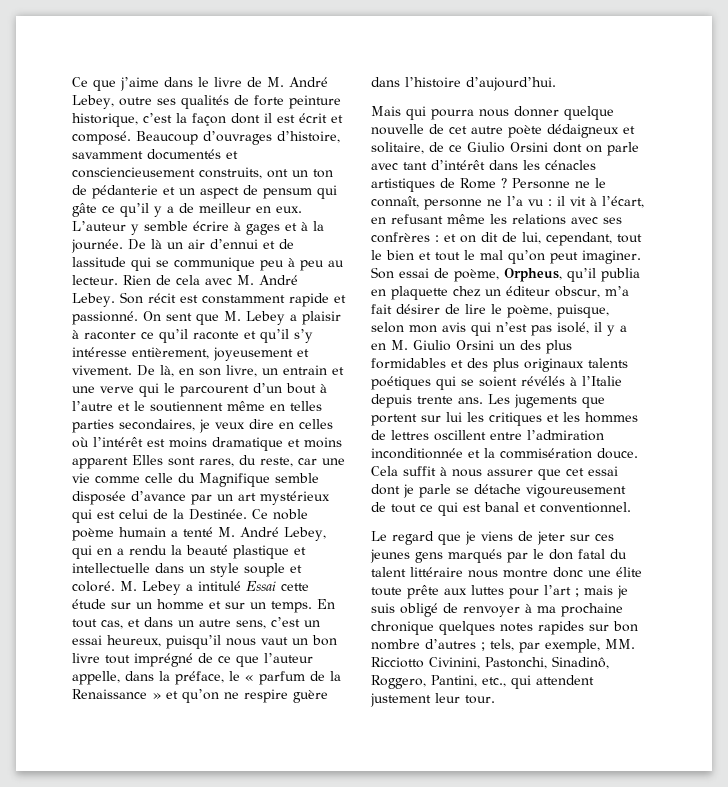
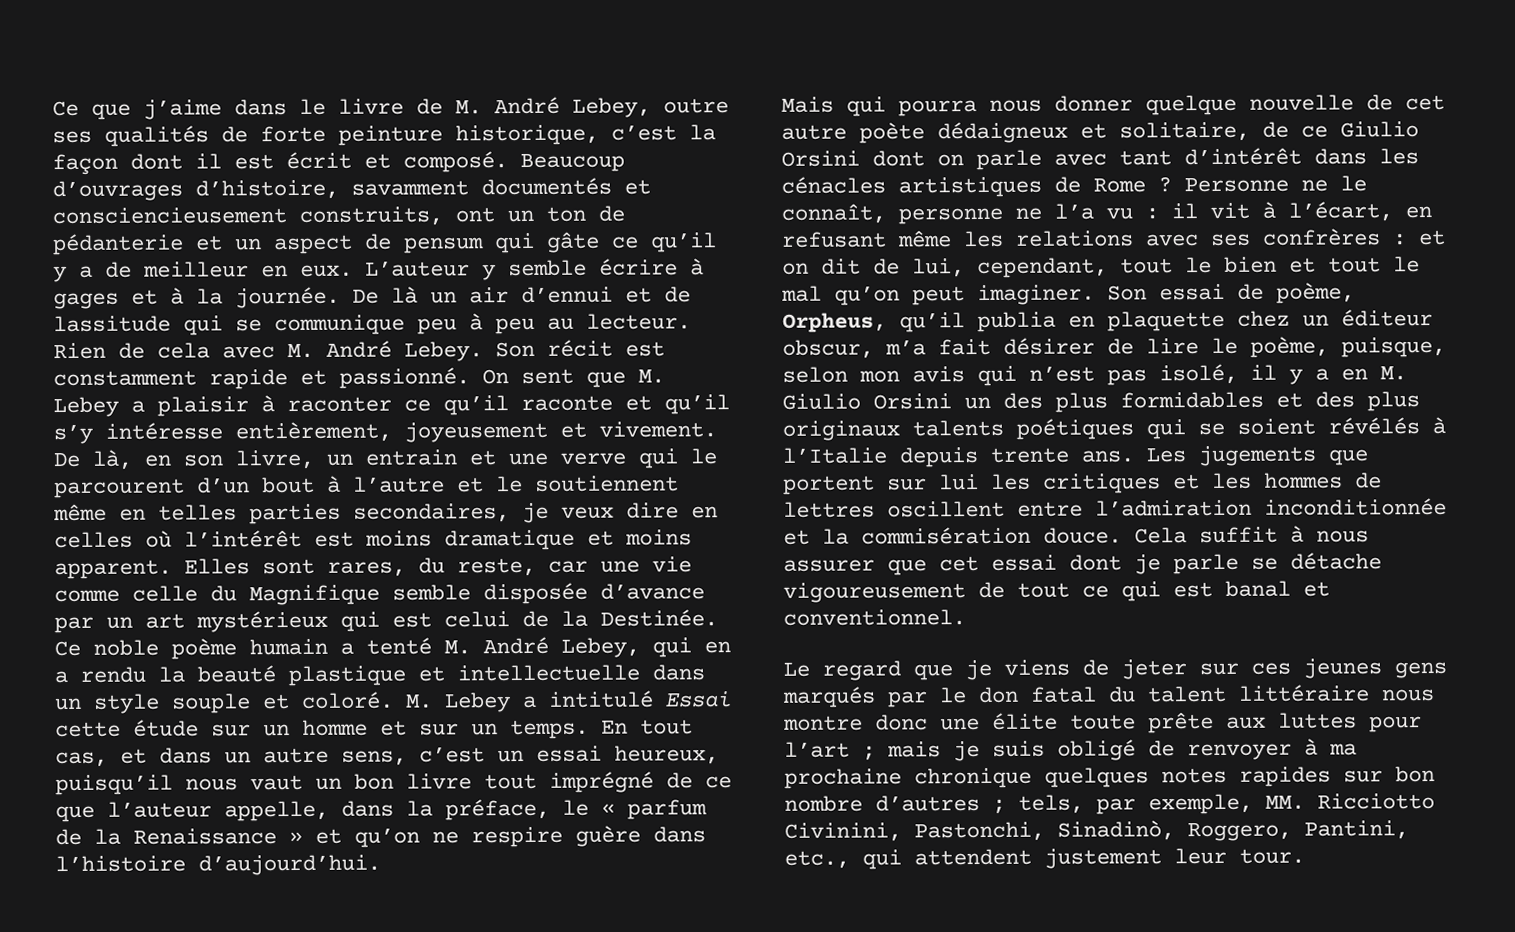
- De là, en son livre, un entrain et une verve qui le parcourent d’un bout à l’autre et le soutiennent même en telles parties secondaires, je veux dire en celles où l’intérêt est moins dramatique et moins apparent Elles sont rares, du reste, car une vie comme celle du Magnifique semble disposée d’avance par un art mystérieux qui est celui de la Destinée.
+ De là, en son livre, un entrain et une verve qui le parcourent d’un bout à l’autre et le soutiennent même en telles parties secondaires, je veux dire en celles où l’intérêt est moins dramatique et moins apparent. Elles sont rares, du reste, car une vie comme celle du Magnifique semble disposée d’avance par un art mystérieux qui est celui de la Destinée.
- tels, par exemple, MM. Ricciotto Civinini, Pastonchi, Sinadinô, Roggero, Pantini, etc., qui attendent justement leur tour.
+ tels, par exemple, MM. Ricciotto Civinini, Pastonchi, Sinadinò, Roggero, Pantini, etc., qui attendent justement leur tour.

